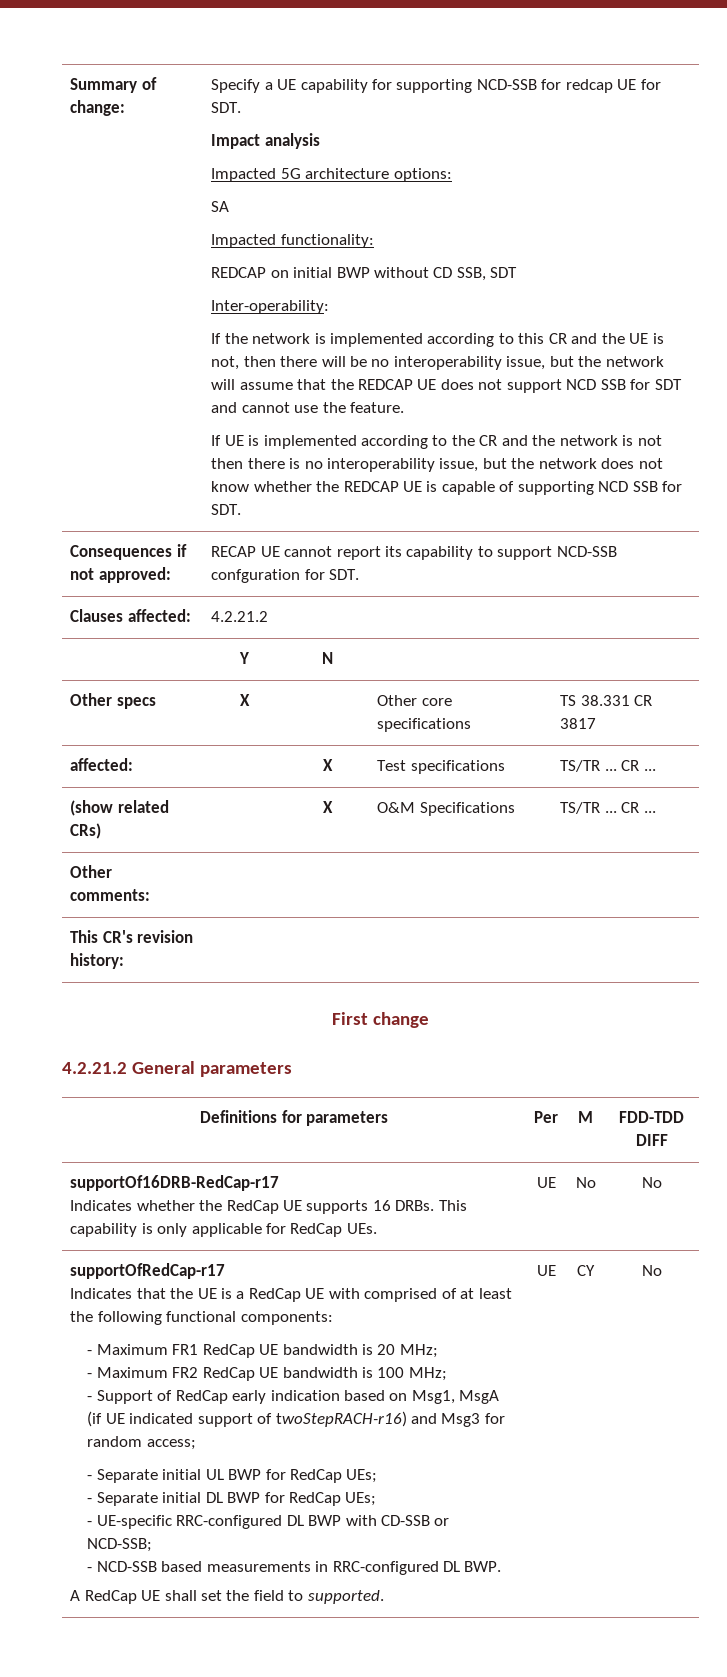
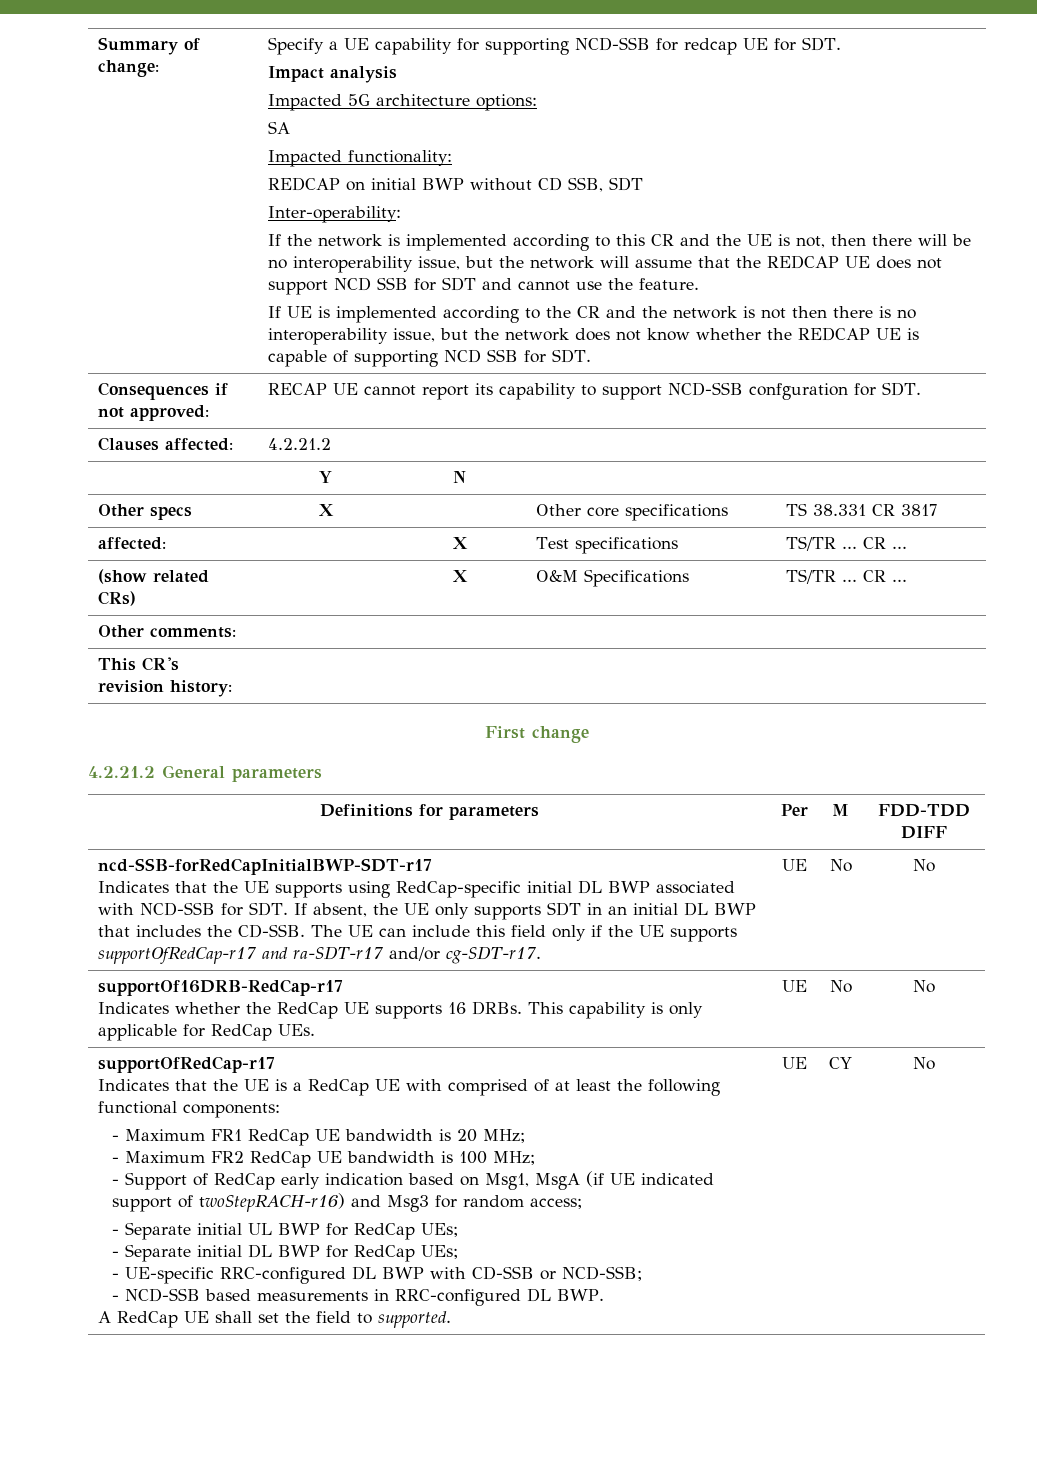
+ ncd-SSB-forRedCapInitialBWP-SDT-r17
+ Indicates that the UE supports using RedCap-specific initial DL BWP associated with NCD-SSB for SDT. If absent, the UE only supports SDT in an initial DL BWP that includes the CD-SSB. The UE can include this field only if the UE supports supportOfRedCap-r17 and ra-SDT-r17 and/or cg-SDT-r17. | UE | No | No

